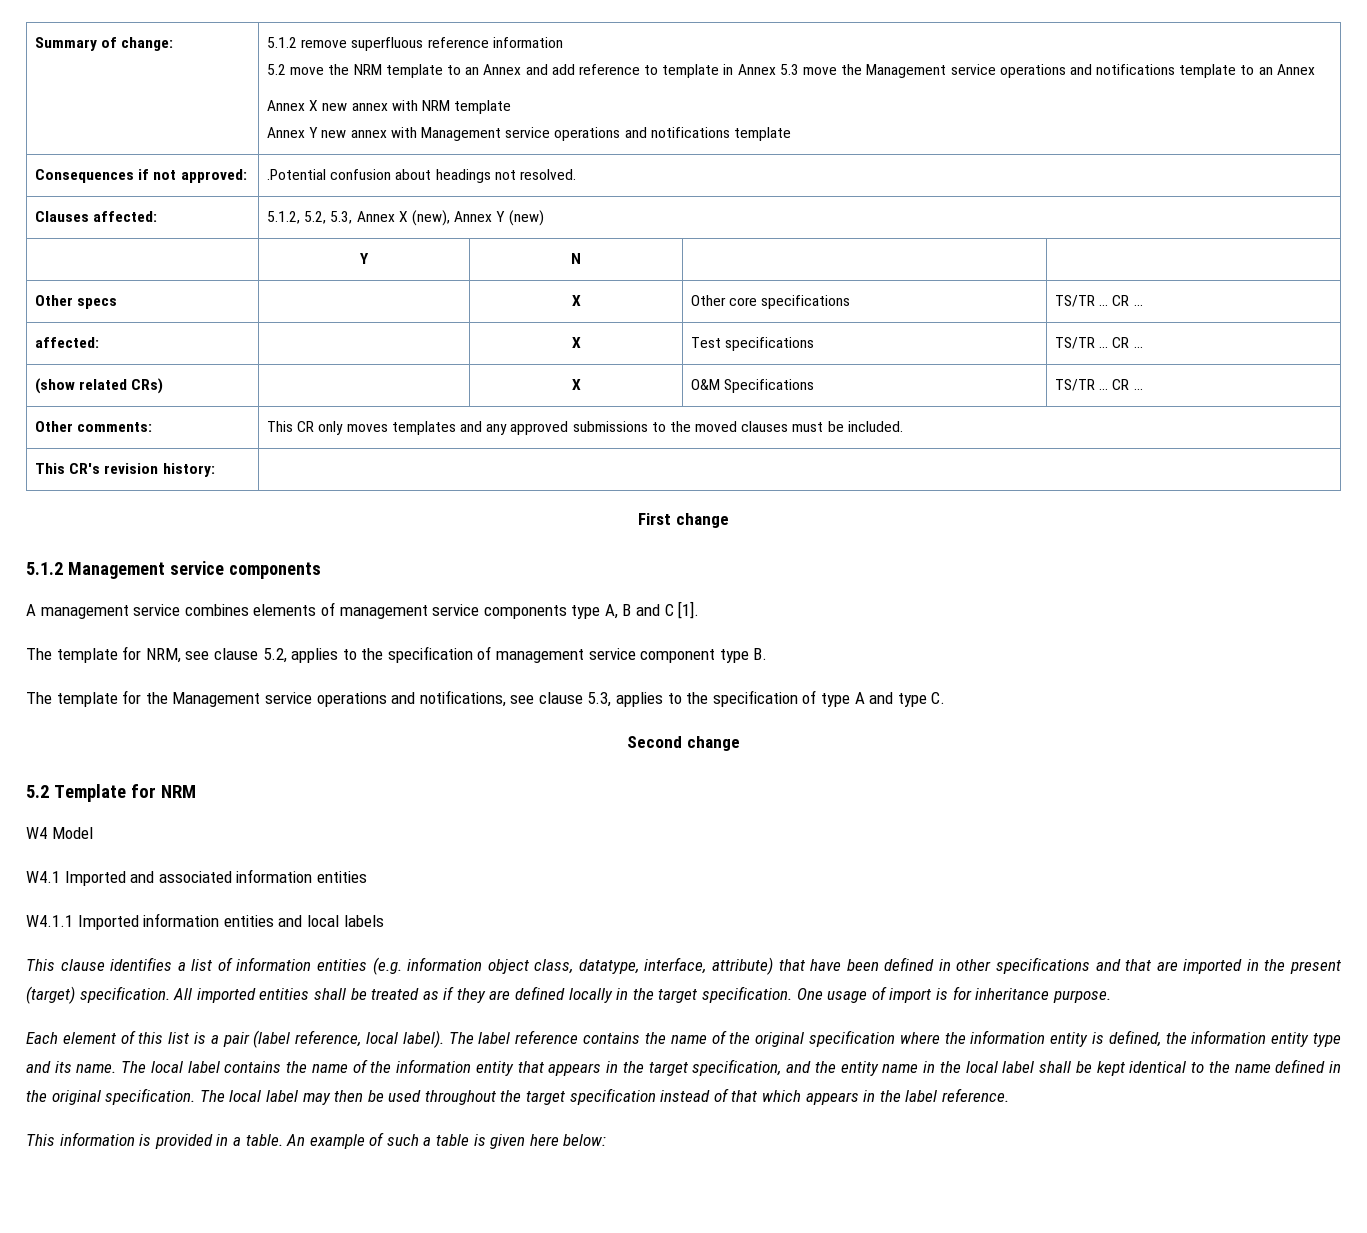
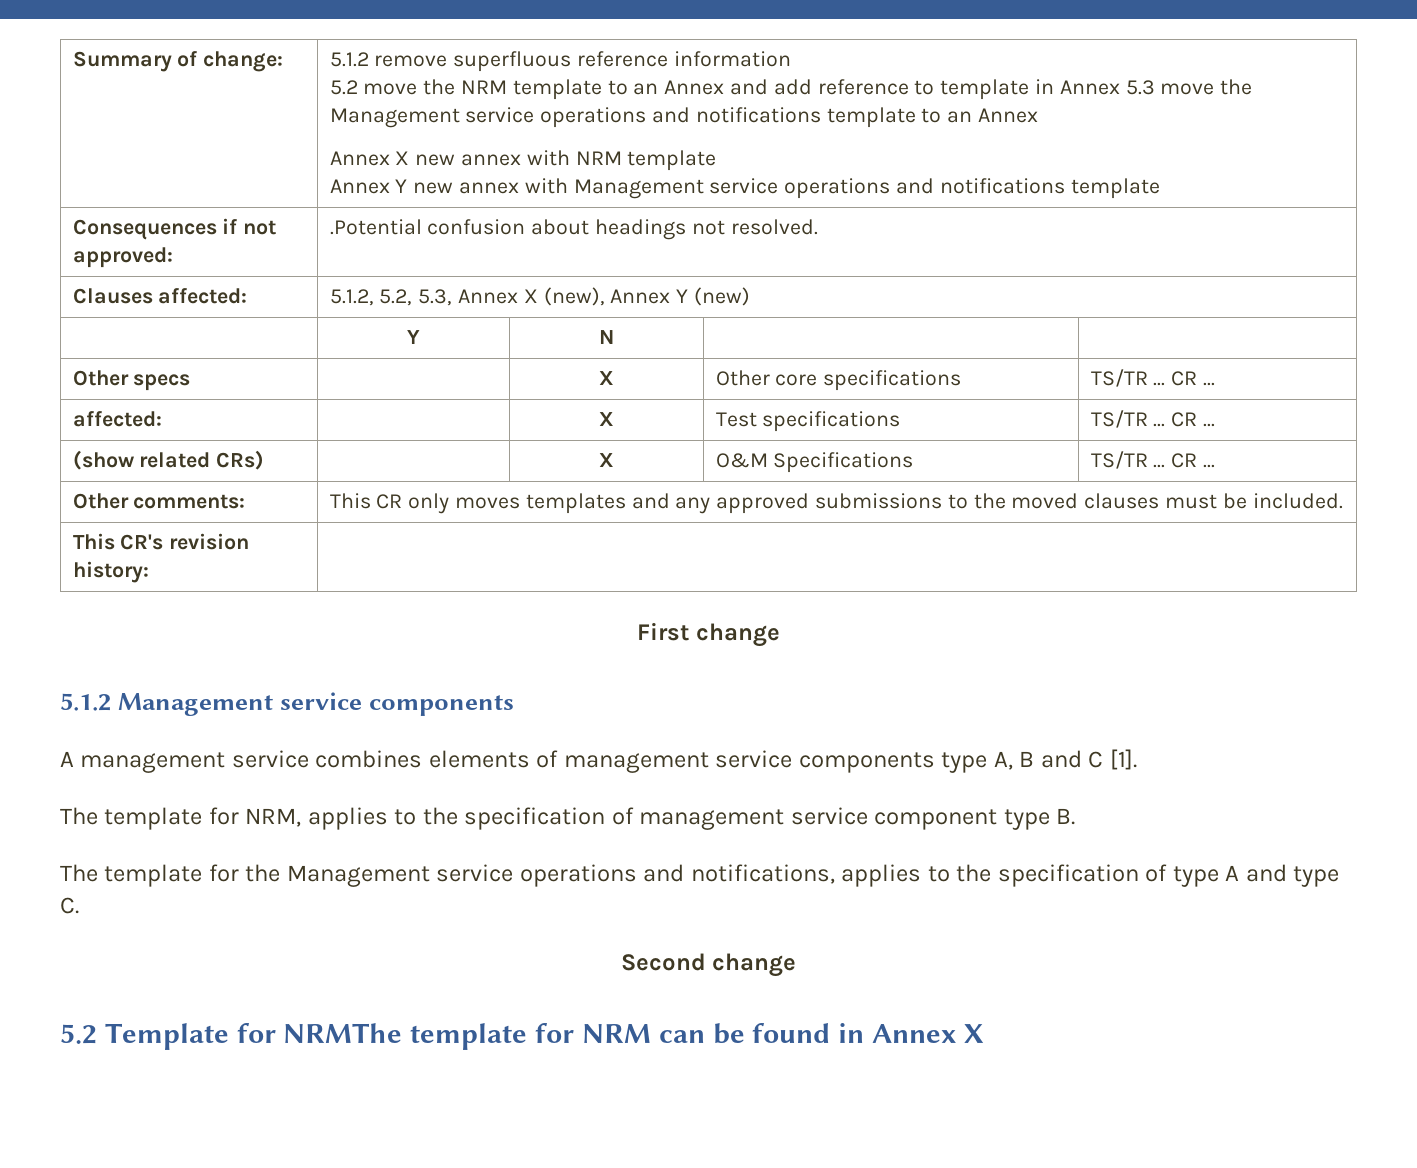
- The template for NRM, see clause 5.2, applies to the specification of management service component type B.
+ The template for NRM, applies to the specification of management service component type B.
- The template for the Management service operations and notifications, see clause 5.3, applies to the specification of type A and type C.
+ The template for the Management service operations and notifications, applies to the specification of type A and type C.
- 5.2 Template for NRM
- W4 Model
- W4.1 Imported and associated information entities
- W4.1.1 Imported information entities and local labels
- This clause identifies a list of information entities (e.g. information object class, datatype, interface, attribute) that have been defined in other specifications and that are imported in the present (target) specification. All imported entities shall be treated as if they are defined locally in the target specification. One usage of import is for inheritance purpose.
- Each element of this list is a pair (label reference, local label). The label reference contains the name of the original specification where the information entity is defined, the information entity type and its name. The local label contains the name of the information entity that appears in the target specification, and the entity name in the local label shall be kept identical to the name defined in the original specification. The local label may then be used throughout the target specification instead of that which appears in the label reference.
- This information is provided in a table. An example of such a table is given here below:
+ 5.2 Template for NRMThe template for NRM can be found in Annex X

